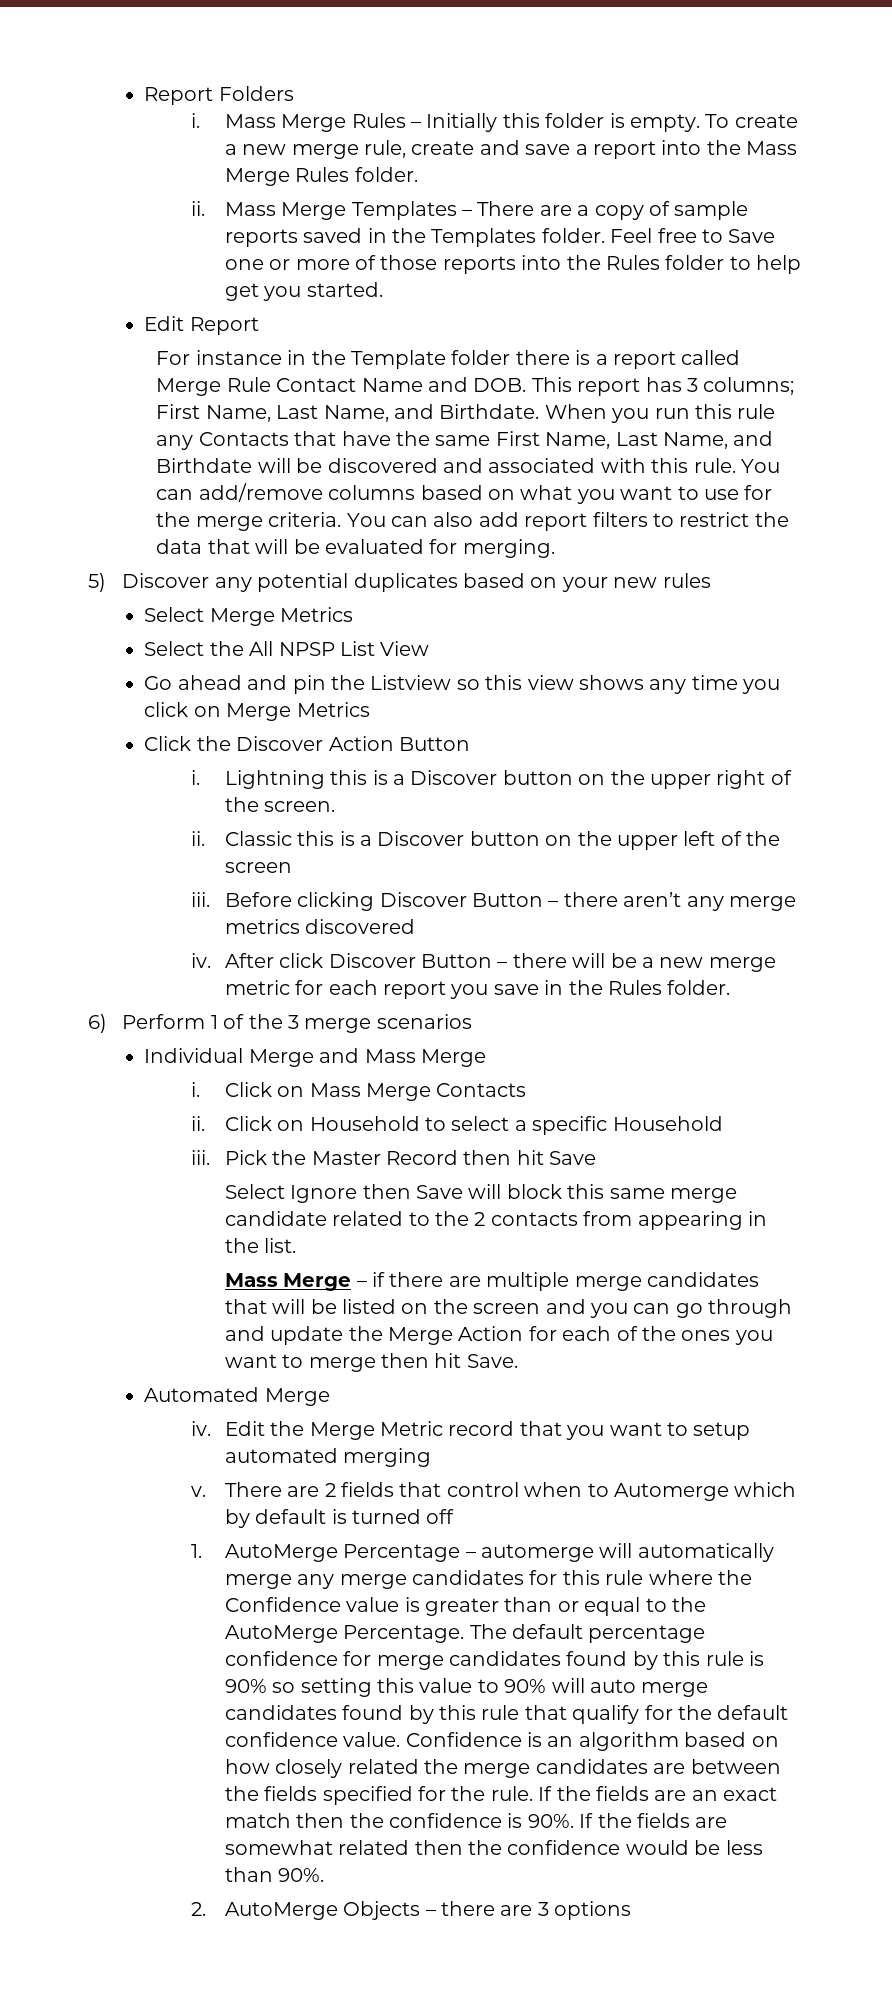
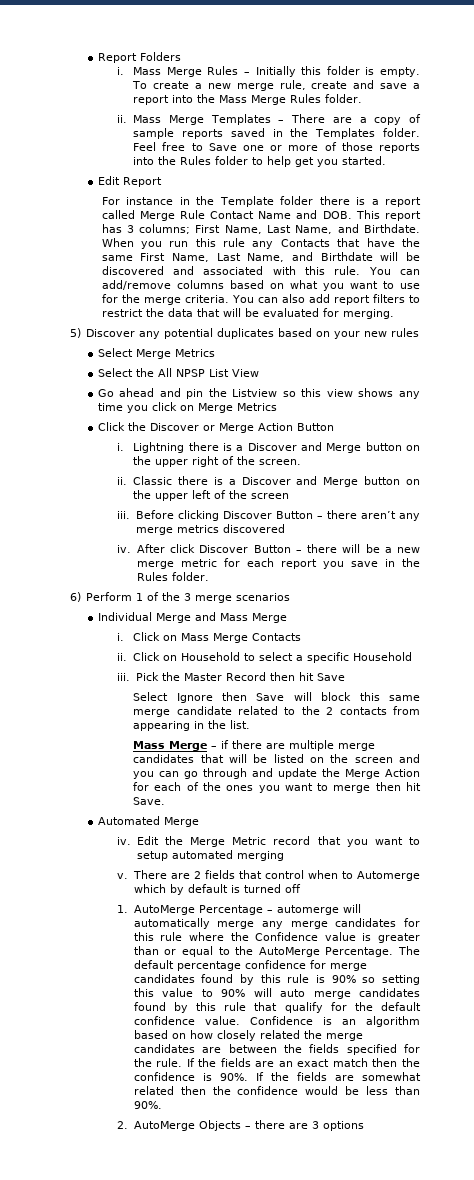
- Click the Discover Action Button
+ Click the Discover or Merge Action Button
- Lightning this is a Discover button on the upper right of the screen.
+ Lightning there is a Discover and Merge button on the upper right of the screen.
- Classic this is a Discover button on the upper left of the screen
+ Classic there is a Discover and Merge button on the upper left of the screen

